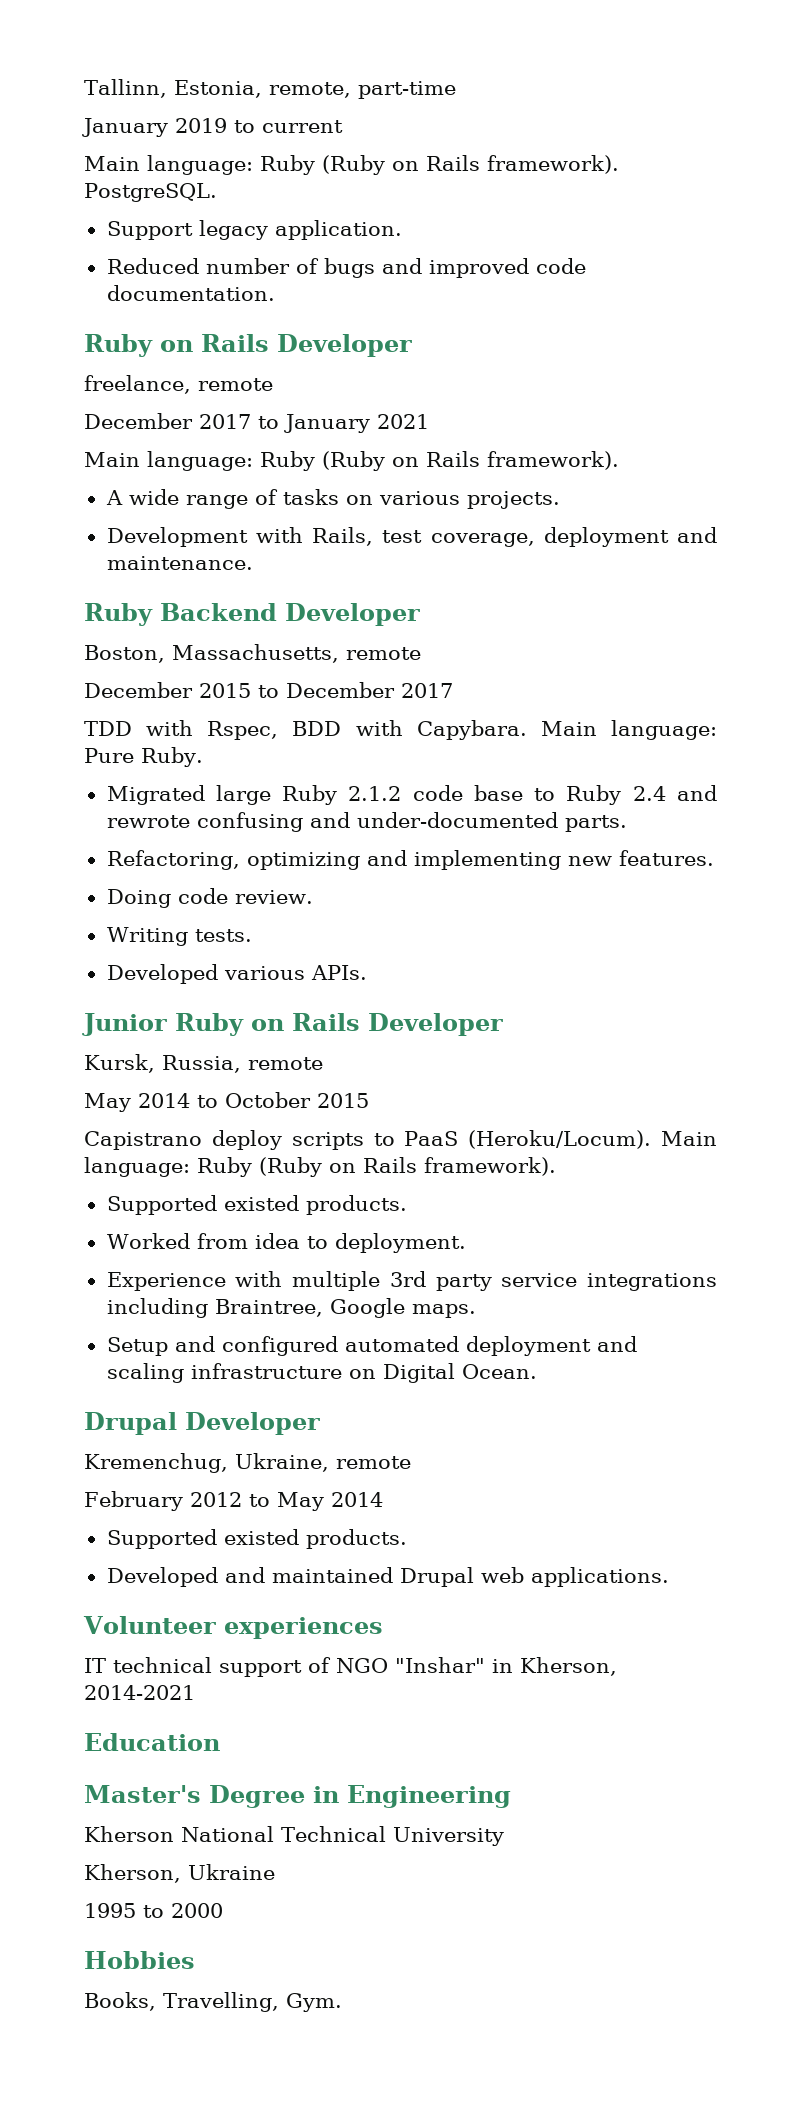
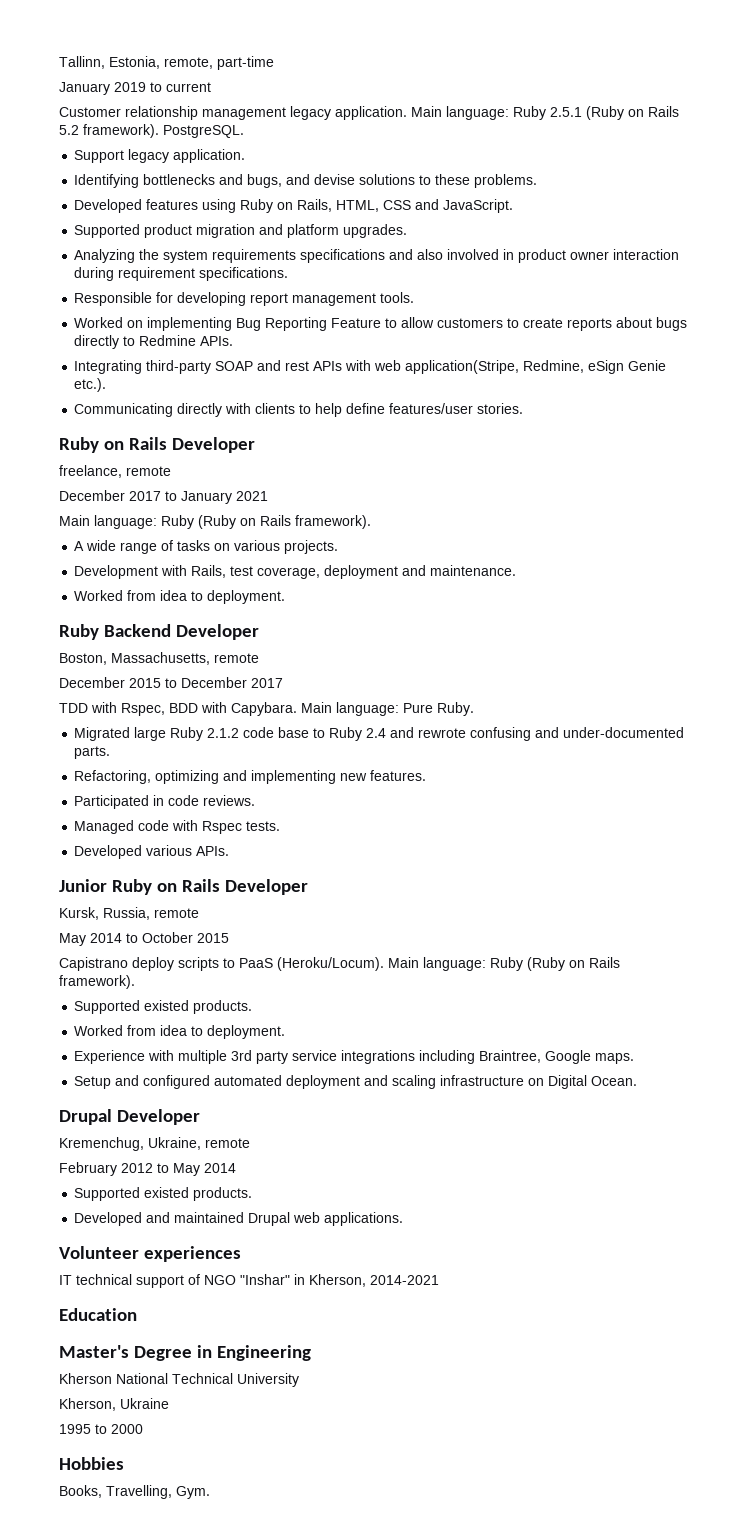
  January 2019 to current
- Main language: Ruby (Ruby on Rails framework).
+ Customer relationship management legacy application. Main language: Ruby 2.5.1 (Ruby on Rails 5.2 framework).
- Reduced number of bugs and improved code documentation.
+ Identifying bottlenecks and bugs, and devise solutions to these problems.
+ Developed features using Ruby on Rails, HTML, CSS and JavaScript.
+ Supported product migration and platform upgrades.
+ Analyzing the system requirements specifications and also involved in product owner interaction during requirement specifications.
+ Responsible for developing report management tools.
+ Worked on implementing Bug Reporting Feature to allow customers to create reports about bugs directly to Redmine APIs.
+ Integrating third-party SOAP and rest APIs with web application(Stripe, Redmine, eSign Genie etc.).
+ Communicating directly with clients to help define features/user stories.
  Development with Rails, test coverage, deployment and maintenance.
+ Worked from idea to deployment.
- Doing code review.
- Writing tests.
+ Participated in code reviews.
+ Managed code with Rspec tests.

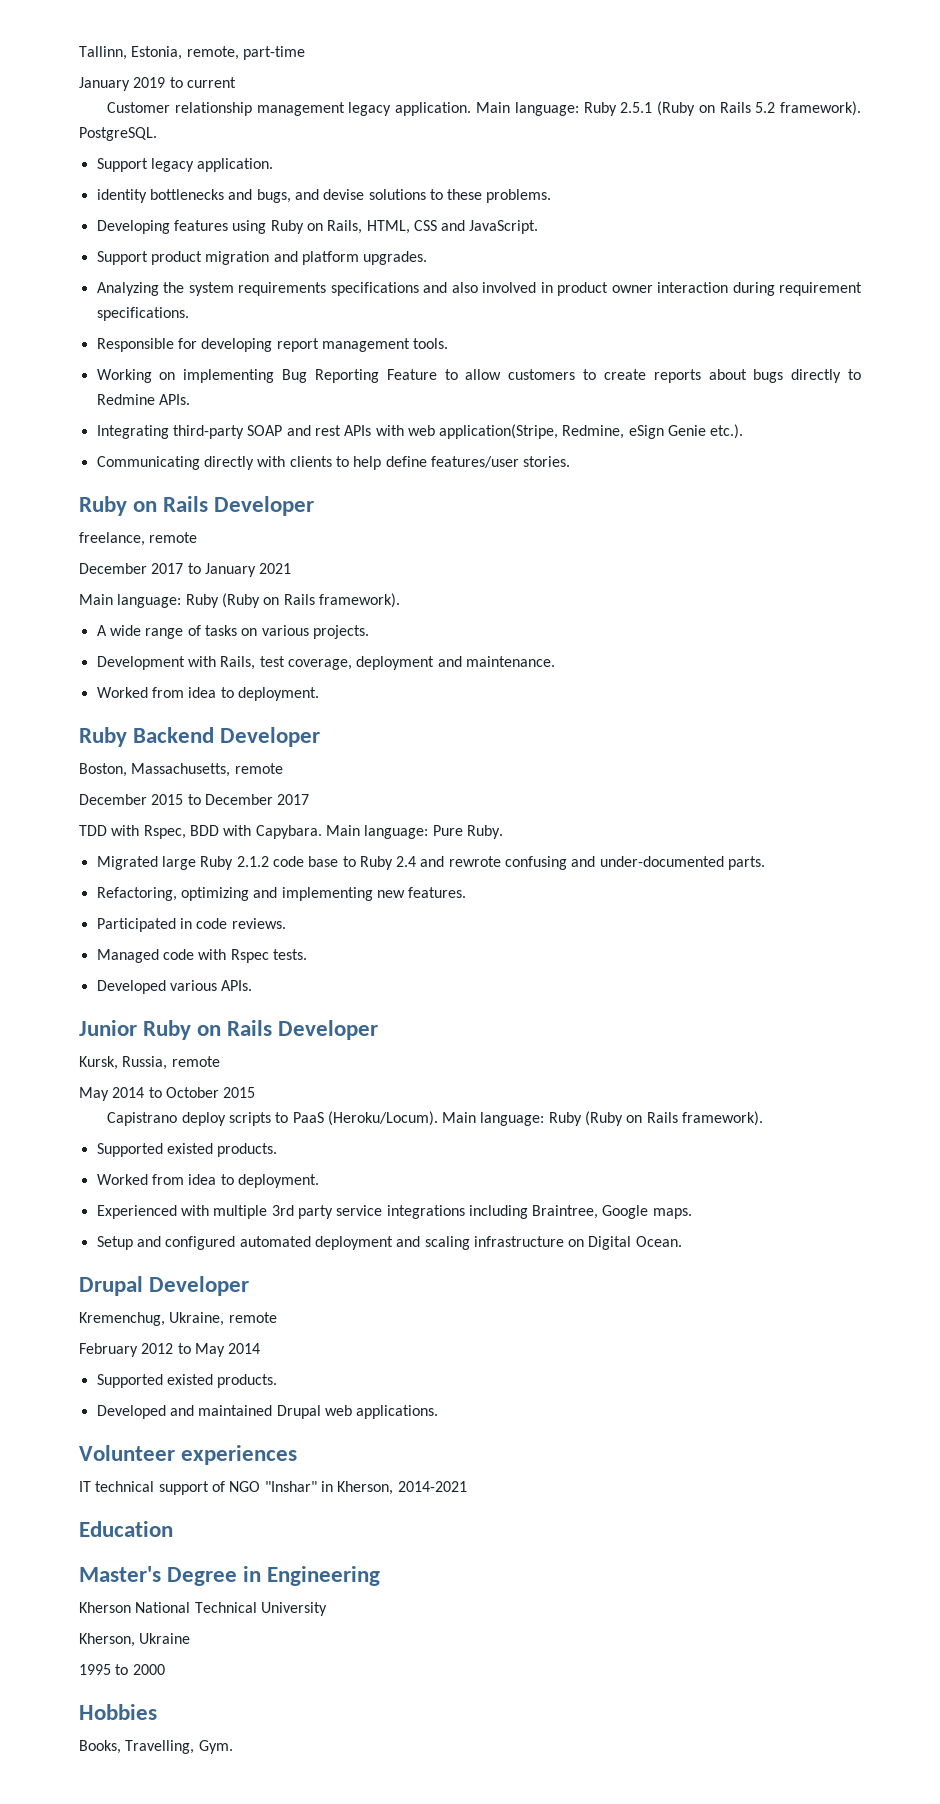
- Identifying bottlenecks and bugs, and devise solutions to these problems.
+ identity bottlenecks and bugs, and devise solutions to these problems.
- Developed features using Ruby on Rails, HTML, CSS and JavaScript.
+ Developing features using Ruby on Rails, HTML, CSS and JavaScript.
- Supported product migration and platform upgrades.
+ Support product migration and platform upgrades.
- Worked on implementing Bug Reporting Feature to allow customers to create reports about bugs directly to Redmine APIs.
+ Working on implementing Bug Reporting Feature to allow customers to create reports about bugs directly to Redmine APIs.
- Experience with multiple 3rd party service integrations including Braintree, Google maps.
+ Experienced with multiple 3rd party service integrations including Braintree, Google maps.

